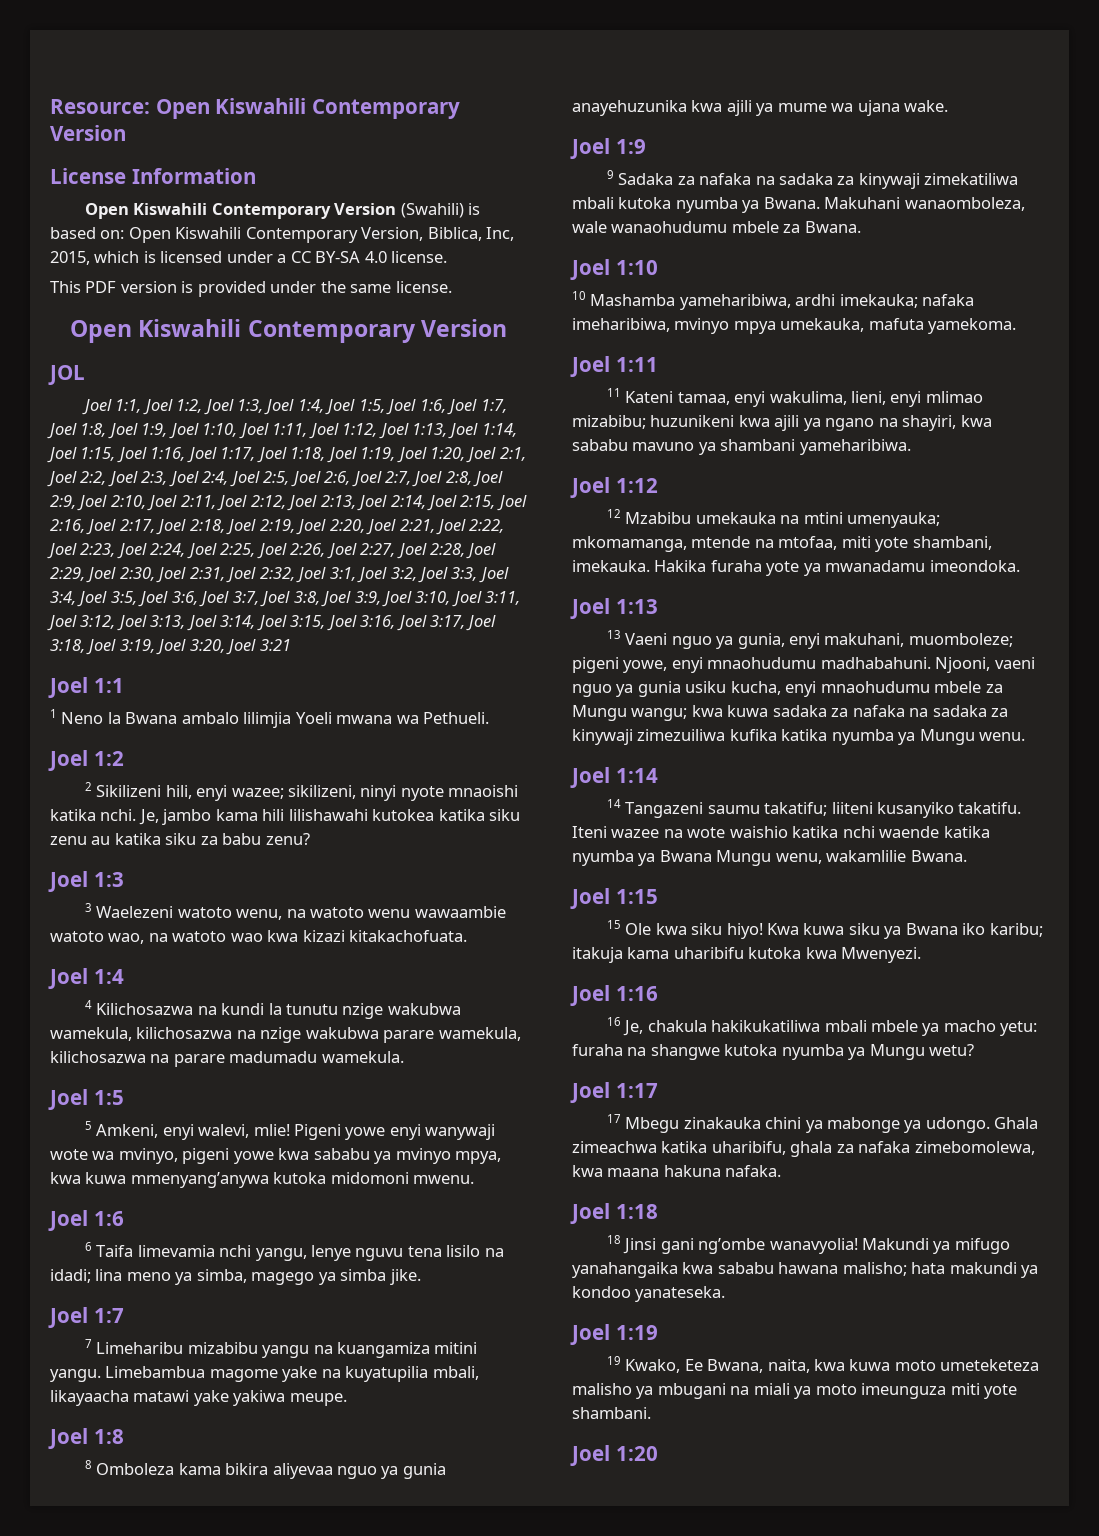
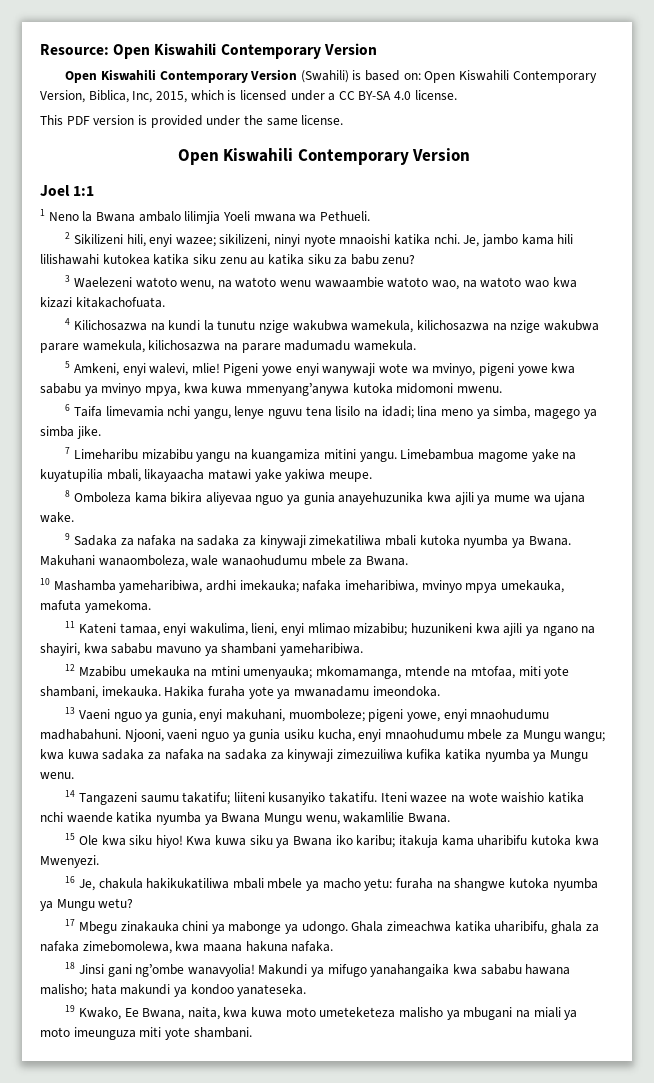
- License Information
- JOL
- Joel 1:1, Joel 1:2, Joel 1:3, Joel 1:4, Joel 1:5, Joel 1:6, Joel 1:7, Joel 1:8, Joel 1:9, Joel 1:10, Joel 1:11, Joel 1:12, Joel 1:13, Joel 1:14, Joel 1:15, Joel 1:16, Joel 1:17, Joel 1:18, Joel 1:19, Joel 1:20, Joel 2:1, Joel 2:2, Joel 2:3, Joel 2:4, Joel 2:5, Joel 2:6, Joel 2:7, Joel 2:8, Joel 2:9, Joel 2:10, Joel 2:11, Joel 2:12, Joel 2:13, Joel 2:14, Joel 2:15, Joel 2:16, Joel 2:17, Joel 2:18, Joel 2:19, Joel 2:20, Joel 2:21, Joel 2:22, Joel 2:23, Joel 2:24, Joel 2:25, Joel 2:26, Joel 2:27, Joel 2:28, Joel 2:29, Joel 2:30, Joel 2:31, Joel 2:32, Joel 3:1, Joel 3:2, Joel 3:3, Joel 3:4, Joel 3:5, Joel 3:6, Joel 3:7, Joel 3:8, Joel 3:9, Joel 3:10, Joel 3:11, Joel 3:12, Joel 3:13, Joel 3:14, Joel 3:15, Joel 3:16, Joel 3:17, Joel 3:18, Joel 3:19, Joel 3:20, Joel 3:21
- Joel 1:2
- Joel 1:3
- Joel 1:4
- Joel 1:5
- Joel 1:6
- Joel 1:7
- Joel 1:8
- Joel 1:9
- Joel 1:10
- Joel 1:11
- Joel 1:12
- Joel 1:13
- Joel 1:14
- Joel 1:15
- Joel 1:16
- Joel 1:17
- Joel 1:18
- Joel 1:19
- Joel 1:20

